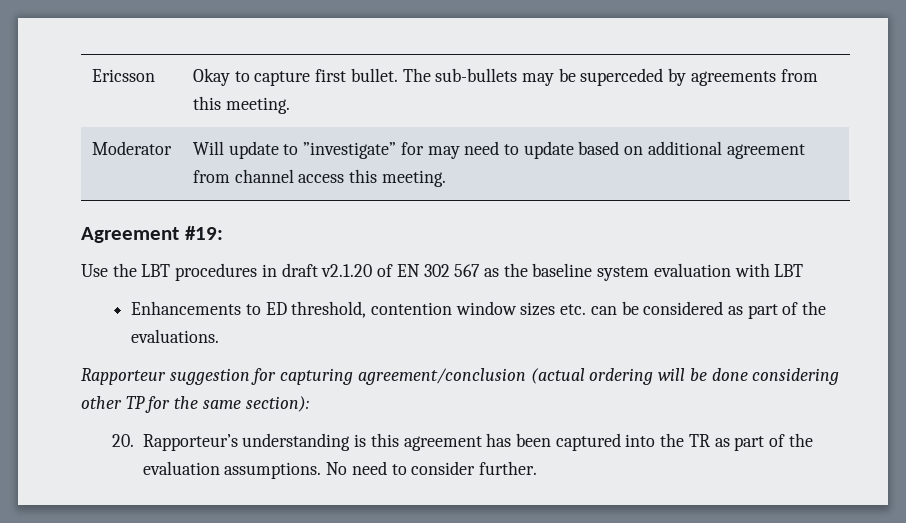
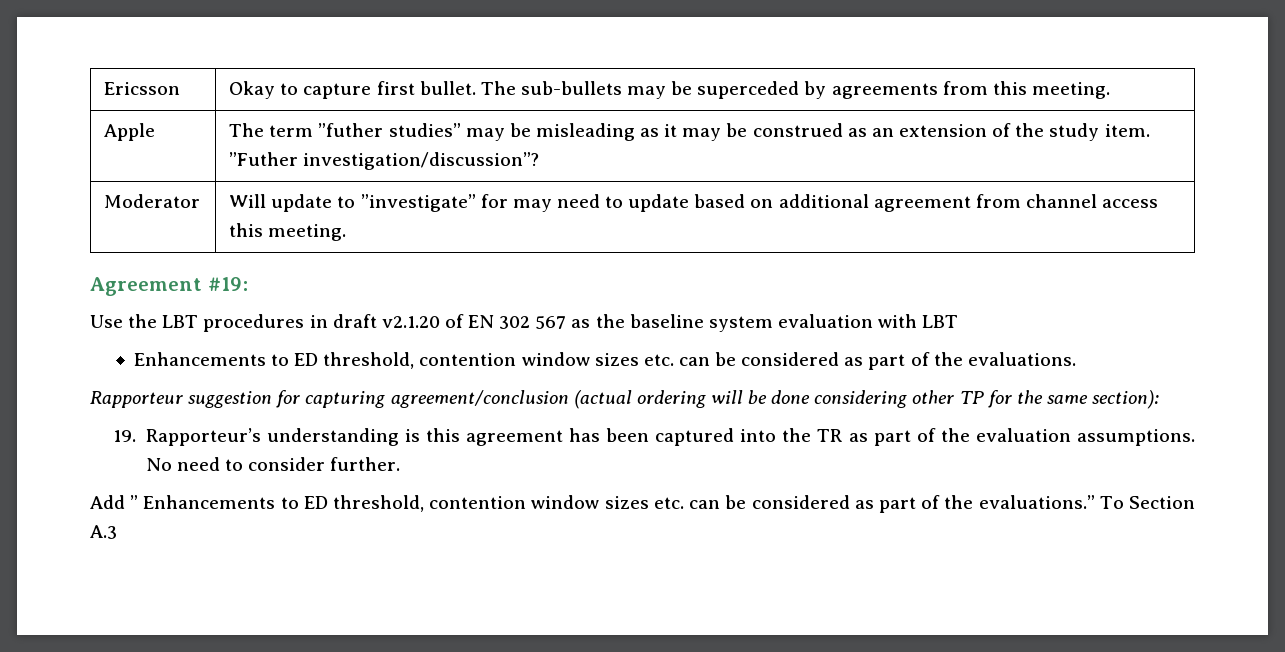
+ Apple | The term ”futher studies” may be misleading as it may be construed as an extension of the study item. ”Futher investigation/discussion”?
- 20. Rapporteur’s understanding is this agreement has been captured into the TR as part of the evaluation assumptions.
+ 19. Rapporteur’s understanding is this agreement has been captured into the TR as part of the evaluation assumptions.
+ Add ” Enhancements to ED threshold, contention window sizes etc. can be considered as part of the evaluations.” To Section A.3

